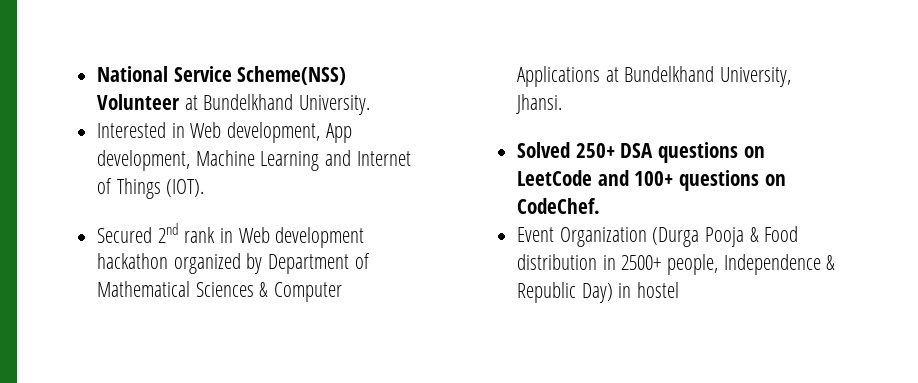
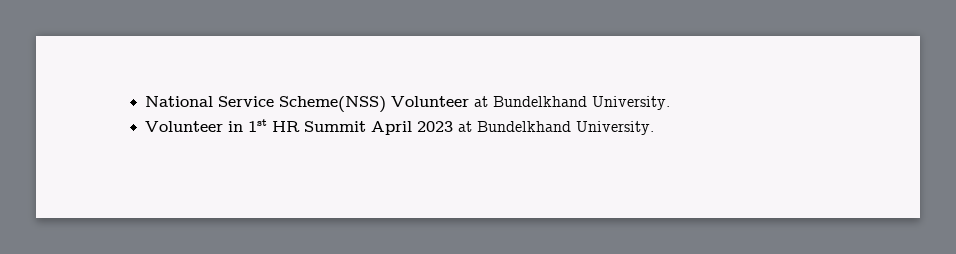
- Interested in Web development, App development, Machine Learning and Internet of Things (IOT).
- Secured 2nd rank in Web development hackathon organized by Department of Mathematical Sciences & Computer Applications at Bundelkhand University, Jhansi.
- Solved 250+ DSA questions on LeetCode and 100+ questions on CodeChef.
- Event Organization (Durga Pooja & Food distribution in 2500+ people, Independence & Republic Day) in hostel
+ Volunteer in 1st HR Summit April 2023 at Bundelkhand University.

